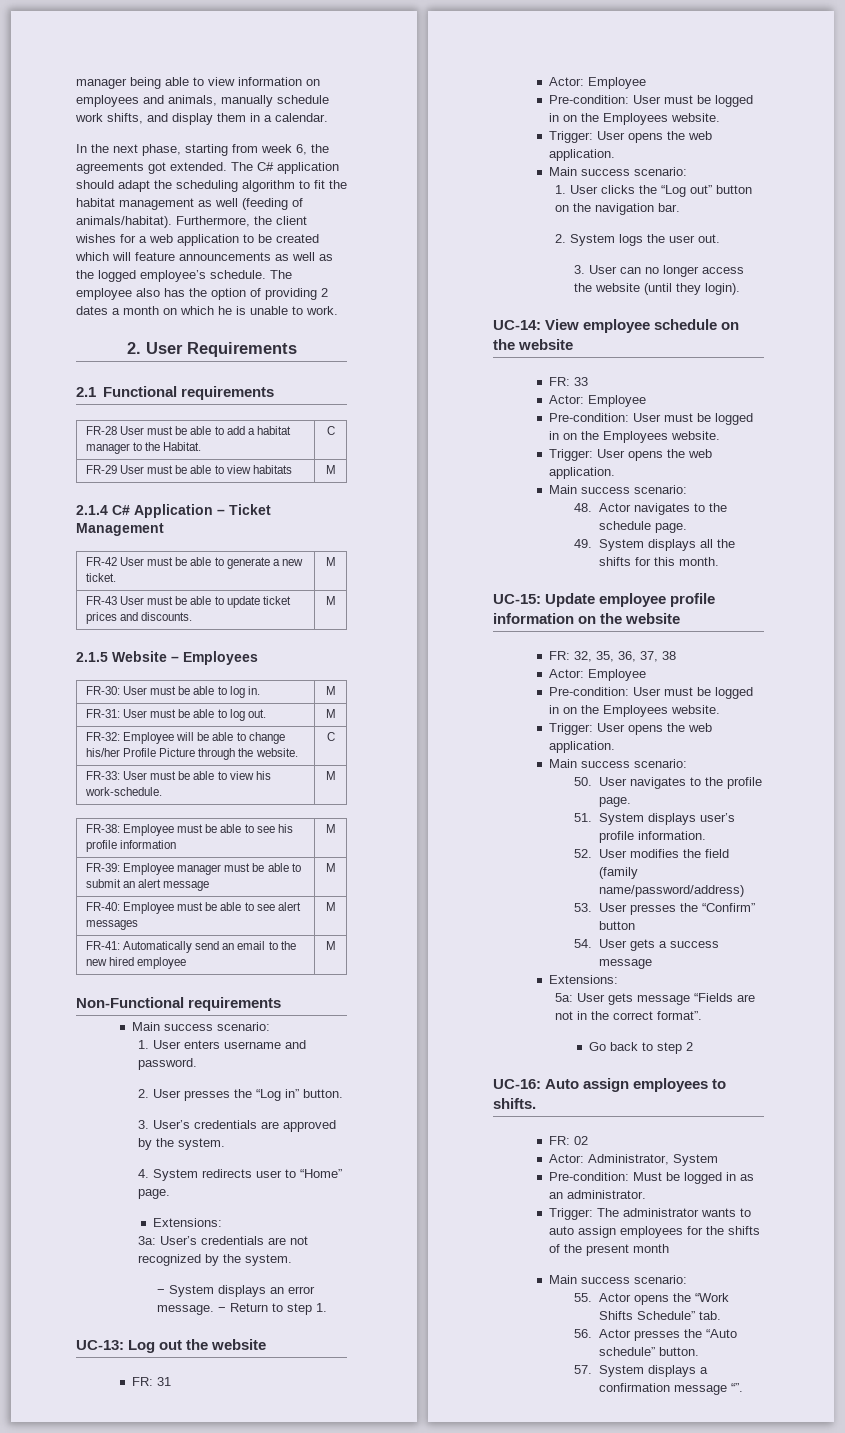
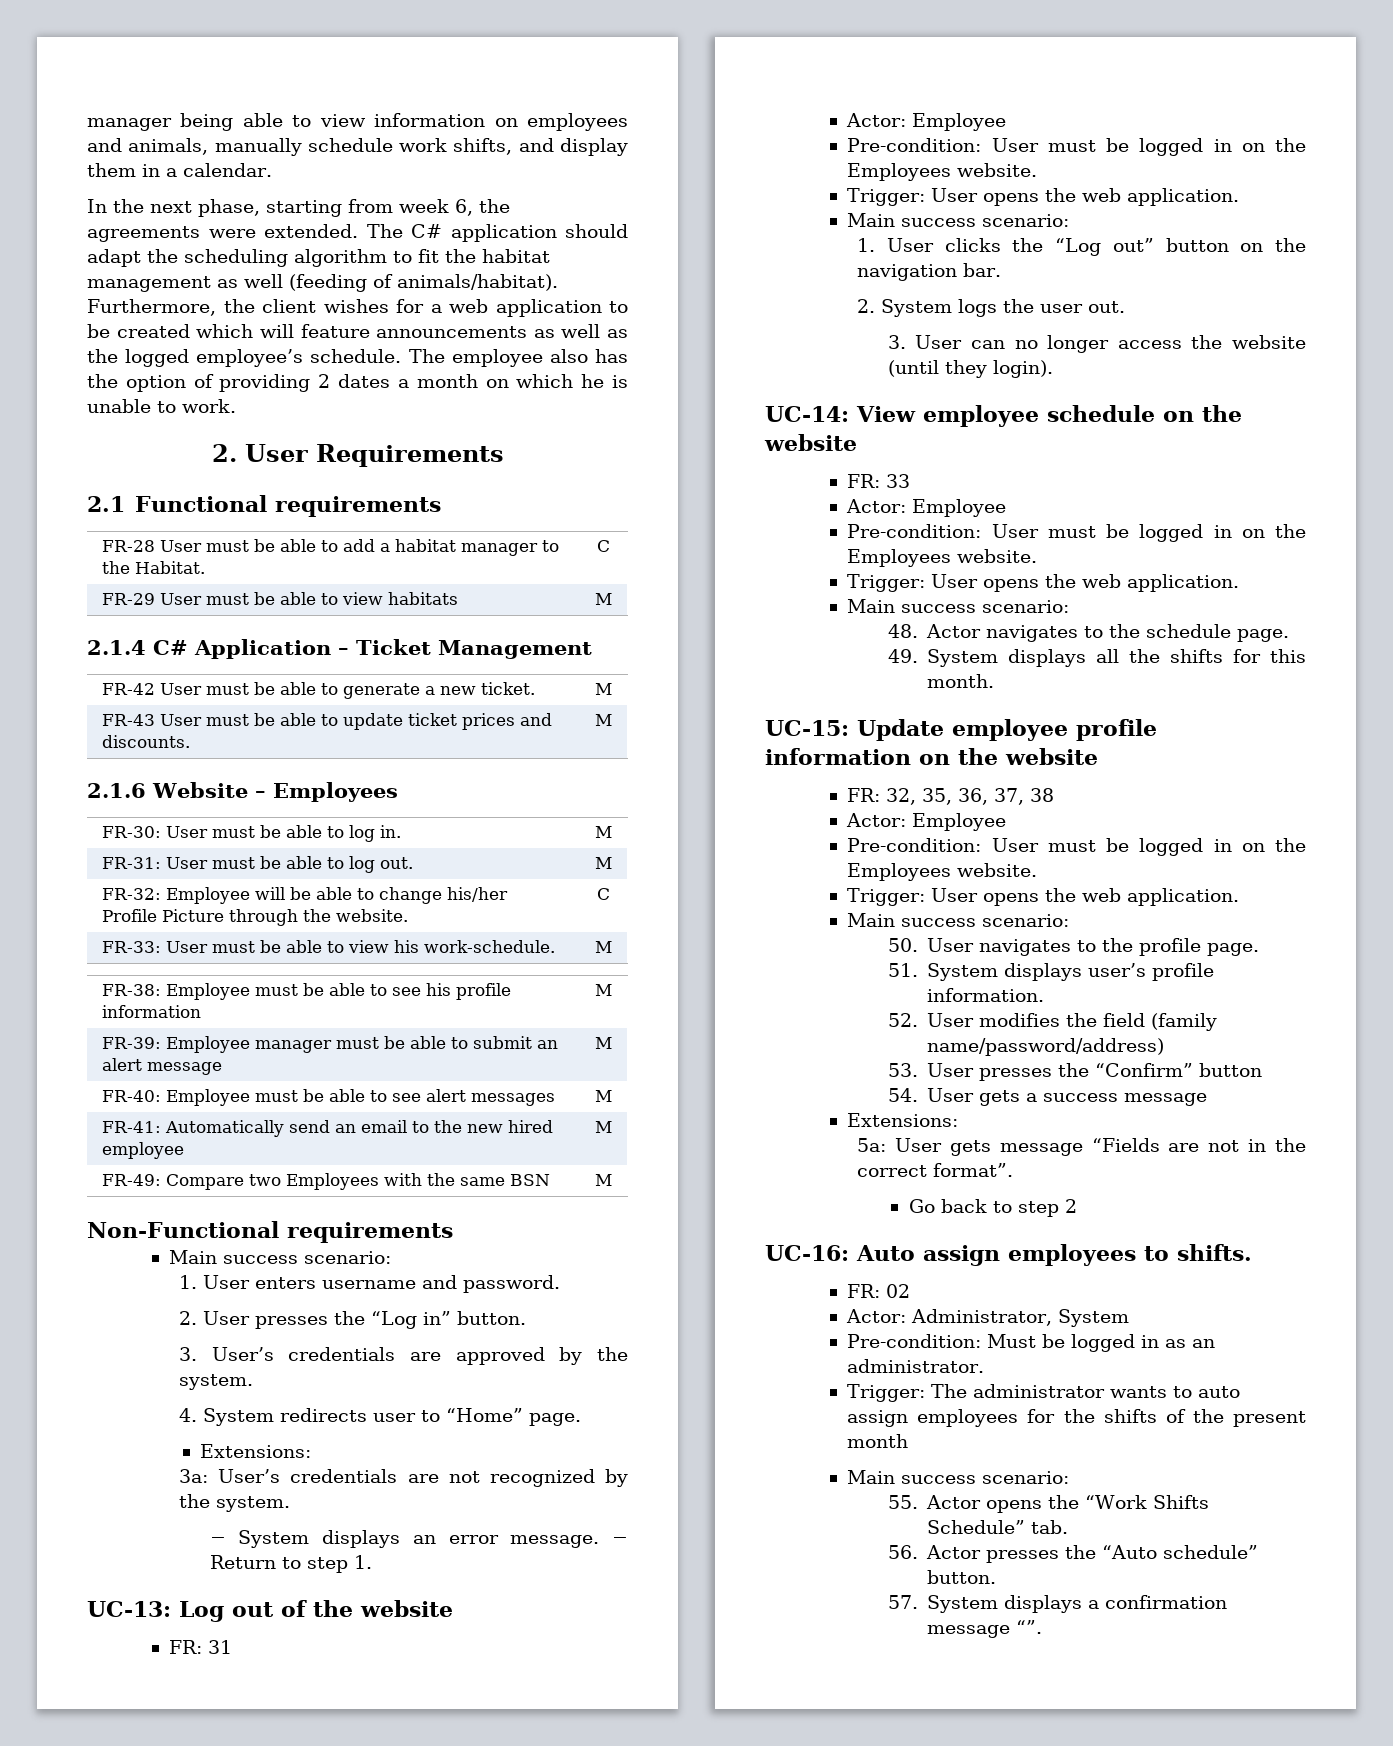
- In the next phase, starting from week 6, the agreements got extended.
+ In the next phase, starting from week 6, the agreements were extended.
- 2.1.5 Website – Employees
+ 2.1.6 Website – Employees
+ FR-49: Compare two Employees with the same BSN | M
- UC-13: Log out the website
+ UC-13: Log out of the website

